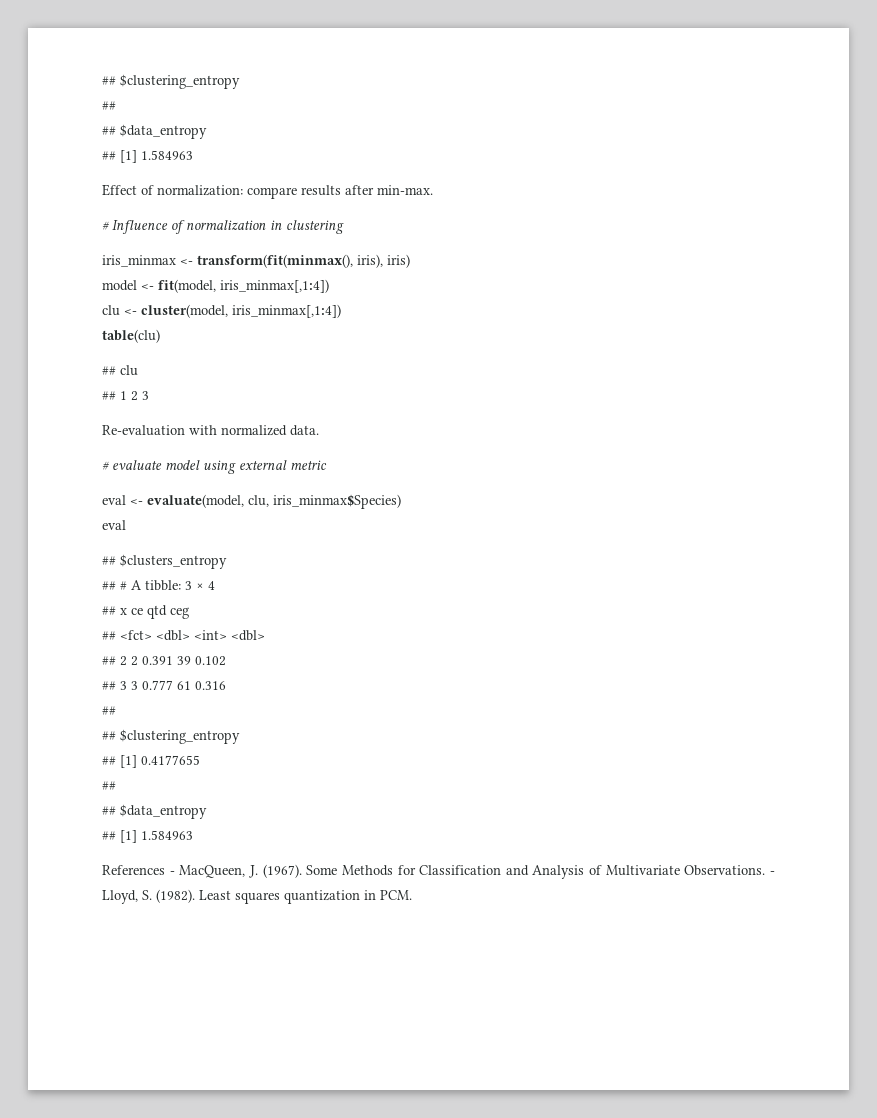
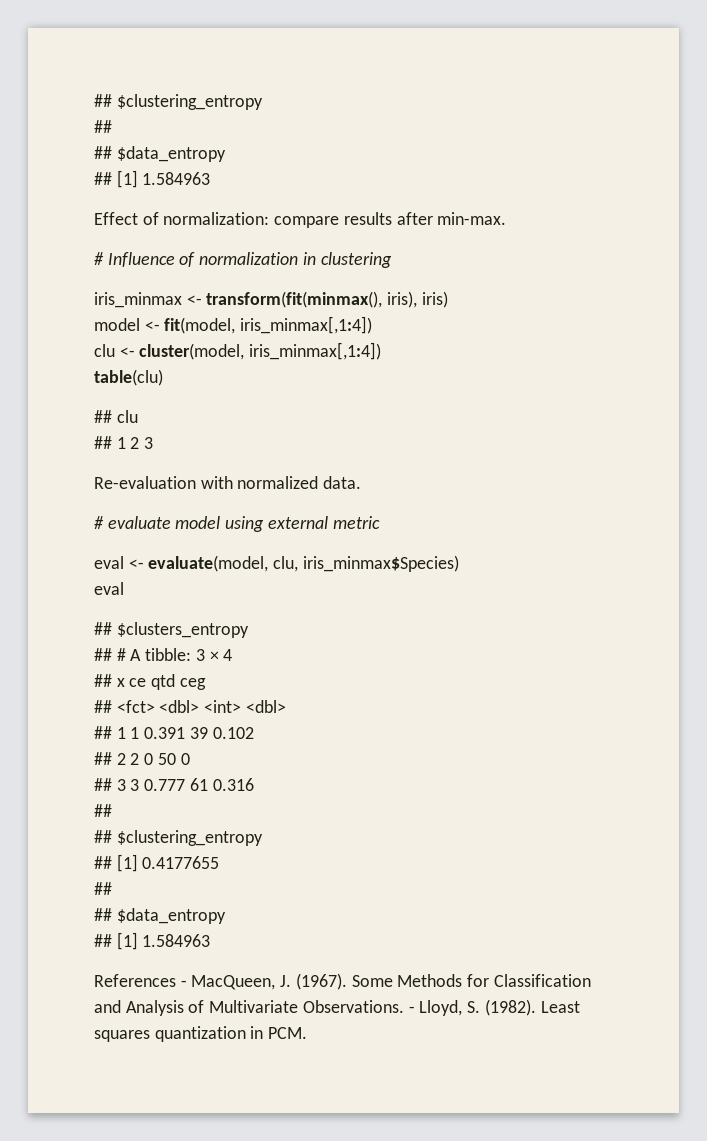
- ## 2 2 0.391 39 0.102
+ ## 1 1 0.391 39 0.102
+ ## 2 2 0 50 0

